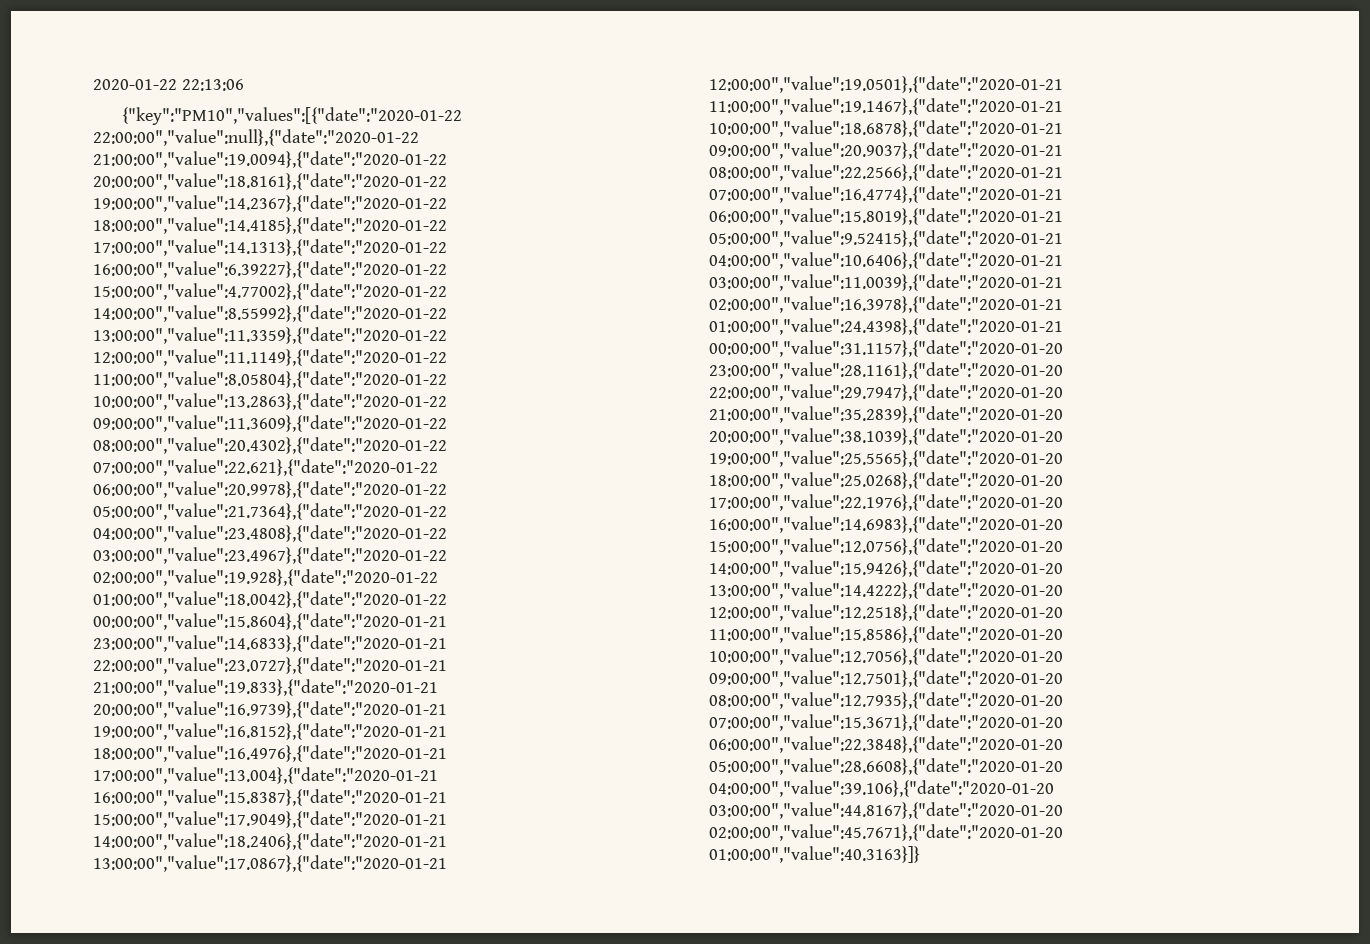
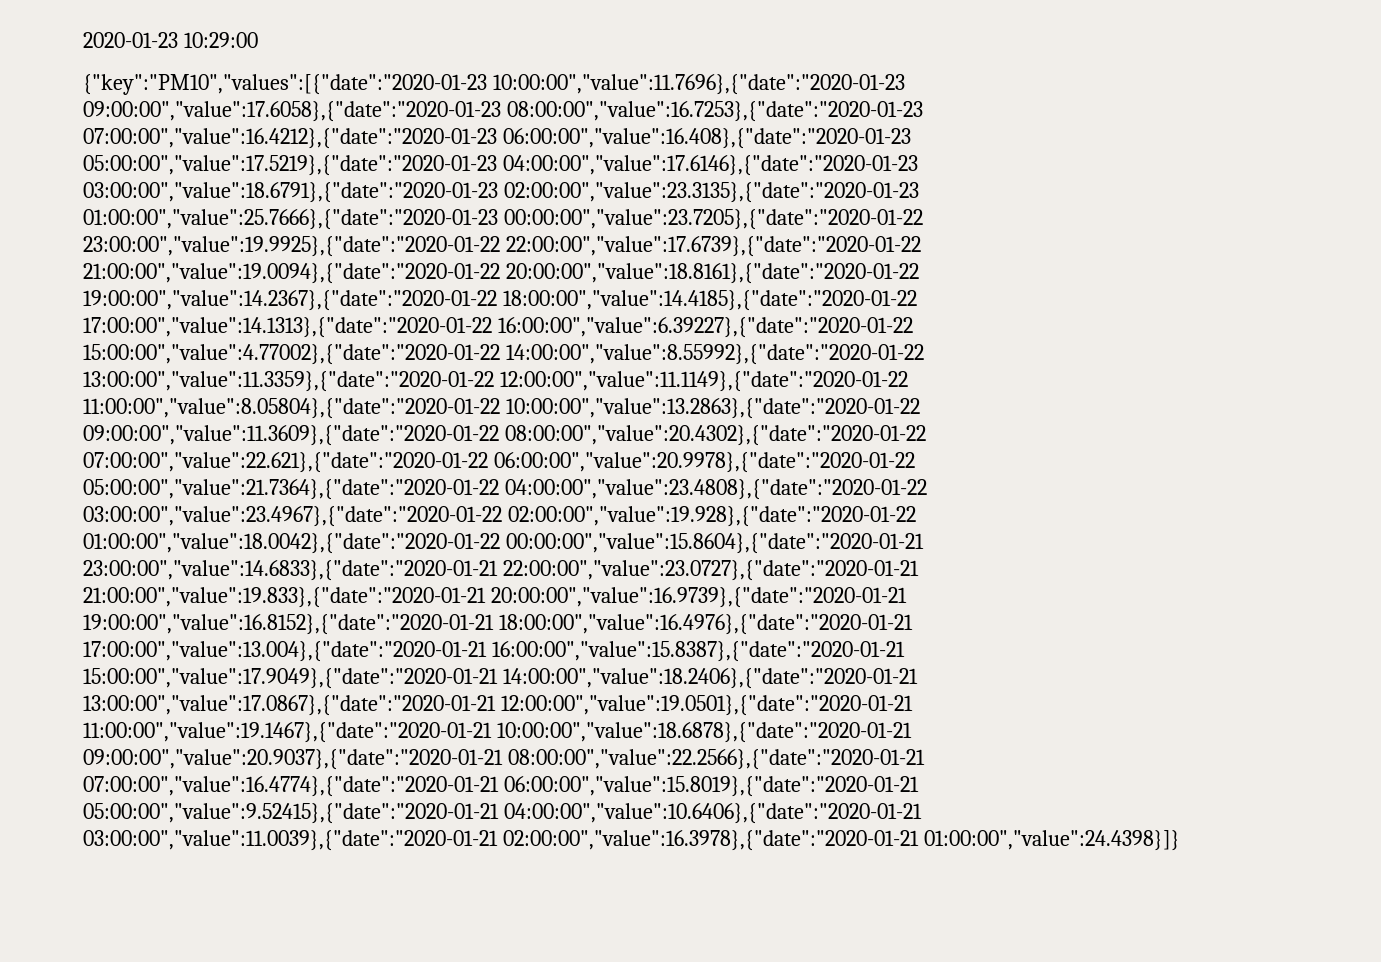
- 2020-01-22 22:13:06
- {"key":"PM10","values":[{"date":"2020-01-22 22:00:00","value":null},{"date":"2020-01-22 21:00:00","value":19.0094},{"date":"2020-01-22 20:00:00","value":18.8161},{"date":"2020-01-22 19:00:00","value":14.2367},{"date":"2020-01-22 18:00:00","value":14.4185},{"date":"2020-01-22 17:00:00","value":14.1313},{"date":"2020-01-22 16:00:00","value":6.39227},{"date":"2020-01-22 15:00:00","value":4.77002},{"date":"2020-01-22 14:00:00","value":8.55992},{"date":"2020-01-22 13:00:00","value":11.3359},{"date":"2020-01-22 12:00:00","value":11.1149},{"date":"2020-01-22 11:00:00","value":8.05804},{"date":"2020-01-22 10:00:00","value":13.2863},{"date":"2020-01-22 09:00:00","value":11.3609},{"date":"2020-01-22 08:00:00","value":20.4302},{"date":"2020-01-22 07:00:00","value":22.621},{"date":"2020-01-22 06:00:00","value":20.9978},{"date":"2020-01-22 05:00:00","value":21.7364},{"date":"2020-01-22 04:00:00","value":23.4808},{"date":"2020-01-22 03:00:00","value":23.4967},{"date":"2020-01-22 02:00:00","value":19.928},{"date":"2020-01-22 01:00:00","value":18.0042},{"date":"2020-01-22 00:00:00","value":15.8604},{"date":"2020-01-21 23:00:00","value":14.6833},{"date":"2020-01-21 22:00:00","value":23.0727},{"date":"2020-01-21 21:00:00","value":19.833},{"date":"2020-01-21 20:00:00","value":16.9739},{"date":"2020-01-21 19:00:00","value":16.8152},{"date":"2020-01-21 18:00:00","value":16.4976},{"date":"2020-01-21 17:00:00","value":13.004},{"date":"2020-01-21 16:00:00","value":15.8387},{"date":"2020-01-21 15:00:00","value":17.9049},{"date":"2020-01-21 14:00:00","value":18.2406},{"date":"2020-01-21 13:00:00","value":17.0867},{"date":"2020-01-21 12:00:00","value":19.0501},{"date":"2020-01-21 11:00:00","value":19.1467},{"date":"2020-01-21 10:00:00","value":18.6878},{"date":"2020-01-21 09:00:00","value":20.9037},{"date":"2020-01-21 08:00:00","value":22.2566},{"date":"2020-01-21 07:00:00","value":16.4774},{"date":"2020-01-21 06:00:00","value":15.8019},{"date":"2020-01-21 05:00:00","value":9.52415},{"date":"2020-01-21 04:00:00","value":10.6406},{"date":"2020-01-21 03:00:00","value":11.0039},{"date":"2020-01-21 02:00:00","value":16.3978},{"date":"2020-01-21 01:00:00","value":24.4398},{"date":"2020-01-21 00:00:00","value":31.1157},{"date":"2020-01-20 23:00:00","value":28.1161},{"date":"2020-01-20 22:00:00","value":29.7947},{"date":"2020-01-20 21:00:00","value":35.2839},{"date":"2020-01-20 20:00:00","value":38.1039},{"date":"2020-01-20 19:00:00","value":25.5565},{"date":"2020-01-20 18:00:00","value":25.0268},{"date":"2020-01-20 17:00:00","value":22.1976},{"date":"2020-01-20 16:00:00","value":14.6983},{"date":"2020-01-20 15:00:00","value":12.0756},{"date":"2020-01-20 14:00:00","value":15.9426},{"date":"2020-01-20 13:00:00","value":14.4222},{"date":"2020-01-20 12:00:00","value":12.2518},{"date":"2020-01-20 11:00:00","value":15.8586},{"date":"2020-01-20 10:00:00","value":12.7056},{"date":"2020-01-20 09:00:00","value":12.7501},{"date":"2020-01-20 08:00:00","value":12.7935},{"date":"2020-01-20 07:00:00","value":15.3671},{"date":"2020-01-20 06:00:00","value":22.3848},{"date":"2020-01-20 05:00:00","value":28.6608},{"date":"2020-01-20 04:00:00","value":39.106},{"date":"2020-01-20 03:00:00","value":44.8167},{"date":"2020-01-20 02:00:00","value":45.7671},{"date":"2020-01-20 01:00:00","value":40.3163}]}
+ 2020-01-23 10:29:00
+ {"key":"PM10","values":[{"date":"2020-01-23 10:00:00","value":11.7696},{"date":"2020-01-23 09:00:00","value":17.6058},{"date":"2020-01-23 08:00:00","value":16.7253},{"date":"2020-01-23 07:00:00","value":16.4212},{"date":"2020-01-23 06:00:00","value":16.408},{"date":"2020-01-23 05:00:00","value":17.5219},{"date":"2020-01-23 04:00:00","value":17.6146},{"date":"2020-01-23 03:00:00","value":18.6791},{"date":"2020-01-23 02:00:00","value":23.3135},{"date":"2020-01-23 01:00:00","value":25.7666},{"date":"2020-01-23 00:00:00","value":23.7205},{"date":"2020-01-22 23:00:00","value":19.9925},{"date":"2020-01-22 22:00:00","value":17.6739},{"date":"2020-01-22 21:00:00","value":19.0094},{"date":"2020-01-22 20:00:00","value":18.8161},{"date":"2020-01-22 19:00:00","value":14.2367},{"date":"2020-01-22 18:00:00","value":14.4185},{"date":"2020-01-22 17:00:00","value":14.1313},{"date":"2020-01-22 16:00:00","value":6.39227},{"date":"2020-01-22 15:00:00","value":4.77002},{"date":"2020-01-22 14:00:00","value":8.55992},{"date":"2020-01-22 13:00:00","value":11.3359},{"date":"2020-01-22 12:00:00","value":11.1149},{"date":"2020-01-22 11:00:00","value":8.05804},{"date":"2020-01-22 10:00:00","value":13.2863},{"date":"2020-01-22 09:00:00","value":11.3609},{"date":"2020-01-22 08:00:00","value":20.4302},{"date":"2020-01-22 07:00:00","value":22.621},{"date":"2020-01-22 06:00:00","value":20.9978},{"date":"2020-01-22 05:00:00","value":21.7364},{"date":"2020-01-22 04:00:00","value":23.4808},{"date":"2020-01-22 03:00:00","value":23.4967},{"date":"2020-01-22 02:00:00","value":19.928},{"date":"2020-01-22 01:00:00","value":18.0042},{"date":"2020-01-22 00:00:00","value":15.8604},{"date":"2020-01-21 23:00:00","value":14.6833},{"date":"2020-01-21 22:00:00","value":23.0727},{"date":"2020-01-21 21:00:00","value":19.833},{"date":"2020-01-21 20:00:00","value":16.9739},{"date":"2020-01-21 19:00:00","value":16.8152},{"date":"2020-01-21 18:00:00","value":16.4976},{"date":"2020-01-21 17:00:00","value":13.004},{"date":"2020-01-21 16:00:00","value":15.8387},{"date":"2020-01-21 15:00:00","value":17.9049},{"date":"2020-01-21 14:00:00","value":18.2406},{"date":"2020-01-21 13:00:00","value":17.0867},{"date":"2020-01-21 12:00:00","value":19.0501},{"date":"2020-01-21 11:00:00","value":19.1467},{"date":"2020-01-21 10:00:00","value":18.6878},{"date":"2020-01-21 09:00:00","value":20.9037},{"date":"2020-01-21 08:00:00","value":22.2566},{"date":"2020-01-21 07:00:00","value":16.4774},{"date":"2020-01-21 06:00:00","value":15.8019},{"date":"2020-01-21 05:00:00","value":9.52415},{"date":"2020-01-21 04:00:00","value":10.6406},{"date":"2020-01-21 03:00:00","value":11.0039},{"date":"2020-01-21 02:00:00","value":16.3978},{"date":"2020-01-21 01:00:00","value":24.4398}]}

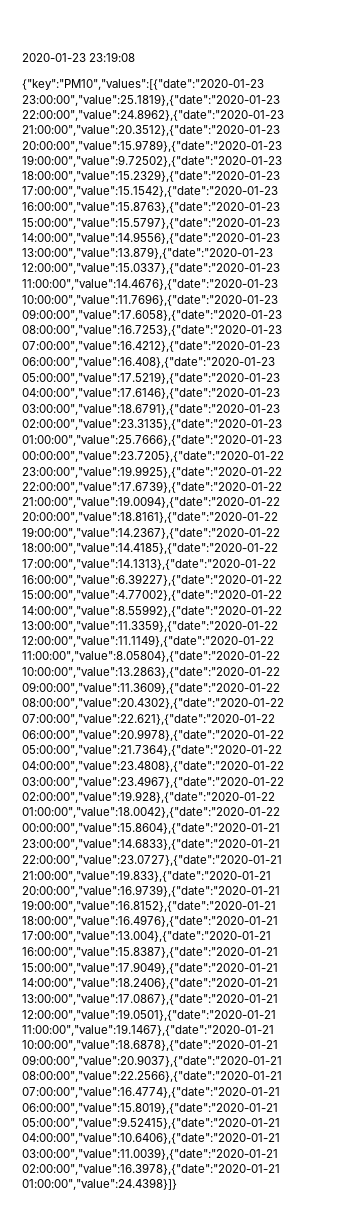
- 2020-01-23 10:29:00
+ 2020-01-23 23:19:08
- {"key":"PM10","values":[{"date":"2020-01-23 10:00:00","value":11.7696},{"date":"2020-01-23 09:00:00","value":17.6058},{"date":"2020-01-23 08:00:00","value":16.7253},{"date":"2020-01-23 07:00:00","value":16.4212},{"date":"2020-01-23 06:00:00","value":16.408},{"date":"2020-01-23 05:00:00","value":17.5219},{"date":"2020-01-23 04:00:00","value":17.6146},{"date":"2020-01-23 03:00:00","value":18.6791},{"date":"2020-01-23 02:00:00","value":23.3135},{"date":"2020-01-23 01:00:00","value":25.7666},{"date":"2020-01-23 00:00:00","value":23.7205},{"date":"2020-01-22 23:00:00","value":19.9925},{"date":"2020-01-22 22:00:00","value":17.6739},{"date":"2020-01-22 21:00:00","value":19.0094},{"date":"2020-01-22 20:00:00","value":18.8161},{"date":"2020-01-22 19:00:00","value":14.2367},{"date":"2020-01-22 18:00:00","value":14.4185},{"date":"2020-01-22 17:00:00","value":14.1313},{"date":"2020-01-22 16:00:00","value":6.39227},{"date":"2020-01-22 15:00:00","value":4.77002},{"date":"2020-01-22 14:00:00","value":8.55992},{"date":"2020-01-22 13:00:00","value":11.3359},{"date":"2020-01-22 12:00:00","value":11.1149},{"date":"2020-01-22 11:00:00","value":8.05804},{"date":"2020-01-22 10:00:00","value":13.2863},{"date":"2020-01-22 09:00:00","value":11.3609},{"date":"2020-01-22 08:00:00","value":20.4302},{"date":"2020-01-22 07:00:00","value":22.621},{"date":"2020-01-22 06:00:00","value":20.9978},{"date":"2020-01-22 05:00:00","value":21.7364},{"date":"2020-01-22 04:00:00","value":23.4808},{"date":"2020-01-22 03:00:00","value":23.4967},{"date":"2020-01-22 02:00:00","value":19.928},{"date":"2020-01-22 01:00:00","value":18.0042},{"date":"2020-01-22 00:00:00","value":15.8604},{"date":"2020-01-21 23:00:00","value":14.6833},{"date":"2020-01-21 22:00:00","value":23.0727},{"date":"2020-01-21 21:00:00","value":19.833},{"date":"2020-01-21 20:00:00","value":16.9739},{"date":"2020-01-21 19:00:00","value":16.8152},{"date":"2020-01-21 18:00:00","value":16.4976},{"date":"2020-01-21 17:00:00","value":13.004},{"date":"2020-01-21 16:00:00","value":15.8387},{"date":"2020-01-21 15:00:00","value":17.9049},{"date":"2020-01-21 14:00:00","value":18.2406},{"date":"2020-01-21 13:00:00","value":17.0867},{"date":"2020-01-21 12:00:00","value":19.0501},{"date":"2020-01-21 11:00:00","value":19.1467},{"date":"2020-01-21 10:00:00","value":18.6878},{"date":"2020-01-21 09:00:00","value":20.9037},{"date":"2020-01-21 08:00:00","value":22.2566},{"date":"2020-01-21 07:00:00","value":16.4774},{"date":"2020-01-21 06:00:00","value":15.8019},{"date":"2020-01-21 05:00:00","value":9.52415},{"date":"2020-01-21 04:00:00","value":10.6406},{"date":"2020-01-21 03:00:00","value":11.0039},{"date":"2020-01-21 02:00:00","value":16.3978},{"date":"2020-01-21 01:00:00","value":24.4398}]}
+ {"key":"PM10","values":[{"date":"2020-01-23 23:00:00","value":25.1819},{"date":"2020-01-23 22:00:00","value":24.8962},{"date":"2020-01-23 21:00:00","value":20.3512},{"date":"2020-01-23 20:00:00","value":15.9789},{"date":"2020-01-23 19:00:00","value":9.72502},{"date":"2020-01-23 18:00:00","value":15.2329},{"date":"2020-01-23 17:00:00","value":15.1542},{"date":"2020-01-23 16:00:00","value":15.8763},{"date":"2020-01-23 15:00:00","value":15.5797},{"date":"2020-01-23 14:00:00","value":14.9556},{"date":"2020-01-23 13:00:00","value":13.879},{"date":"2020-01-23 12:00:00","value":15.0337},{"date":"2020-01-23 11:00:00","value":14.4676},{"date":"2020-01-23 10:00:00","value":11.7696},{"date":"2020-01-23 09:00:00","value":17.6058},{"date":"2020-01-23 08:00:00","value":16.7253},{"date":"2020-01-23 07:00:00","value":16.4212},{"date":"2020-01-23 06:00:00","value":16.408},{"date":"2020-01-23 05:00:00","value":17.5219},{"date":"2020-01-23 04:00:00","value":17.6146},{"date":"2020-01-23 03:00:00","value":18.6791},{"date":"2020-01-23 02:00:00","value":23.3135},{"date":"2020-01-23 01:00:00","value":25.7666},{"date":"2020-01-23 00:00:00","value":23.7205},{"date":"2020-01-22 23:00:00","value":19.9925},{"date":"2020-01-22 22:00:00","value":17.6739},{"date":"2020-01-22 21:00:00","value":19.0094},{"date":"2020-01-22 20:00:00","value":18.8161},{"date":"2020-01-22 19:00:00","value":14.2367},{"date":"2020-01-22 18:00:00","value":14.4185},{"date":"2020-01-22 17:00:00","value":14.1313},{"date":"2020-01-22 16:00:00","value":6.39227},{"date":"2020-01-22 15:00:00","value":4.77002},{"date":"2020-01-22 14:00:00","value":8.55992},{"date":"2020-01-22 13:00:00","value":11.3359},{"date":"2020-01-22 12:00:00","value":11.1149},{"date":"2020-01-22 11:00:00","value":8.05804},{"date":"2020-01-22 10:00:00","value":13.2863},{"date":"2020-01-22 09:00:00","value":11.3609},{"date":"2020-01-22 08:00:00","value":20.4302},{"date":"2020-01-22 07:00:00","value":22.621},{"date":"2020-01-22 06:00:00","value":20.9978},{"date":"2020-01-22 05:00:00","value":21.7364},{"date":"2020-01-22 04:00:00","value":23.4808},{"date":"2020-01-22 03:00:00","value":23.4967},{"date":"2020-01-22 02:00:00","value":19.928},{"date":"2020-01-22 01:00:00","value":18.0042},{"date":"2020-01-22 00:00:00","value":15.8604},{"date":"2020-01-21 23:00:00","value":14.6833},{"date":"2020-01-21 22:00:00","value":23.0727},{"date":"2020-01-21 21:00:00","value":19.833},{"date":"2020-01-21 20:00:00","value":16.9739},{"date":"2020-01-21 19:00:00","value":16.8152},{"date":"2020-01-21 18:00:00","value":16.4976},{"date":"2020-01-21 17:00:00","value":13.004},{"date":"2020-01-21 16:00:00","value":15.8387},{"date":"2020-01-21 15:00:00","value":17.9049},{"date":"2020-01-21 14:00:00","value":18.2406},{"date":"2020-01-21 13:00:00","value":17.0867},{"date":"2020-01-21 12:00:00","value":19.0501},{"date":"2020-01-21 11:00:00","value":19.1467},{"date":"2020-01-21 10:00:00","value":18.6878},{"date":"2020-01-21 09:00:00","value":20.9037},{"date":"2020-01-21 08:00:00","value":22.2566},{"date":"2020-01-21 07:00:00","value":16.4774},{"date":"2020-01-21 06:00:00","value":15.8019},{"date":"2020-01-21 05:00:00","value":9.52415},{"date":"2020-01-21 04:00:00","value":10.6406},{"date":"2020-01-21 03:00:00","value":11.0039},{"date":"2020-01-21 02:00:00","value":16.3978},{"date":"2020-01-21 01:00:00","value":24.4398}]}

